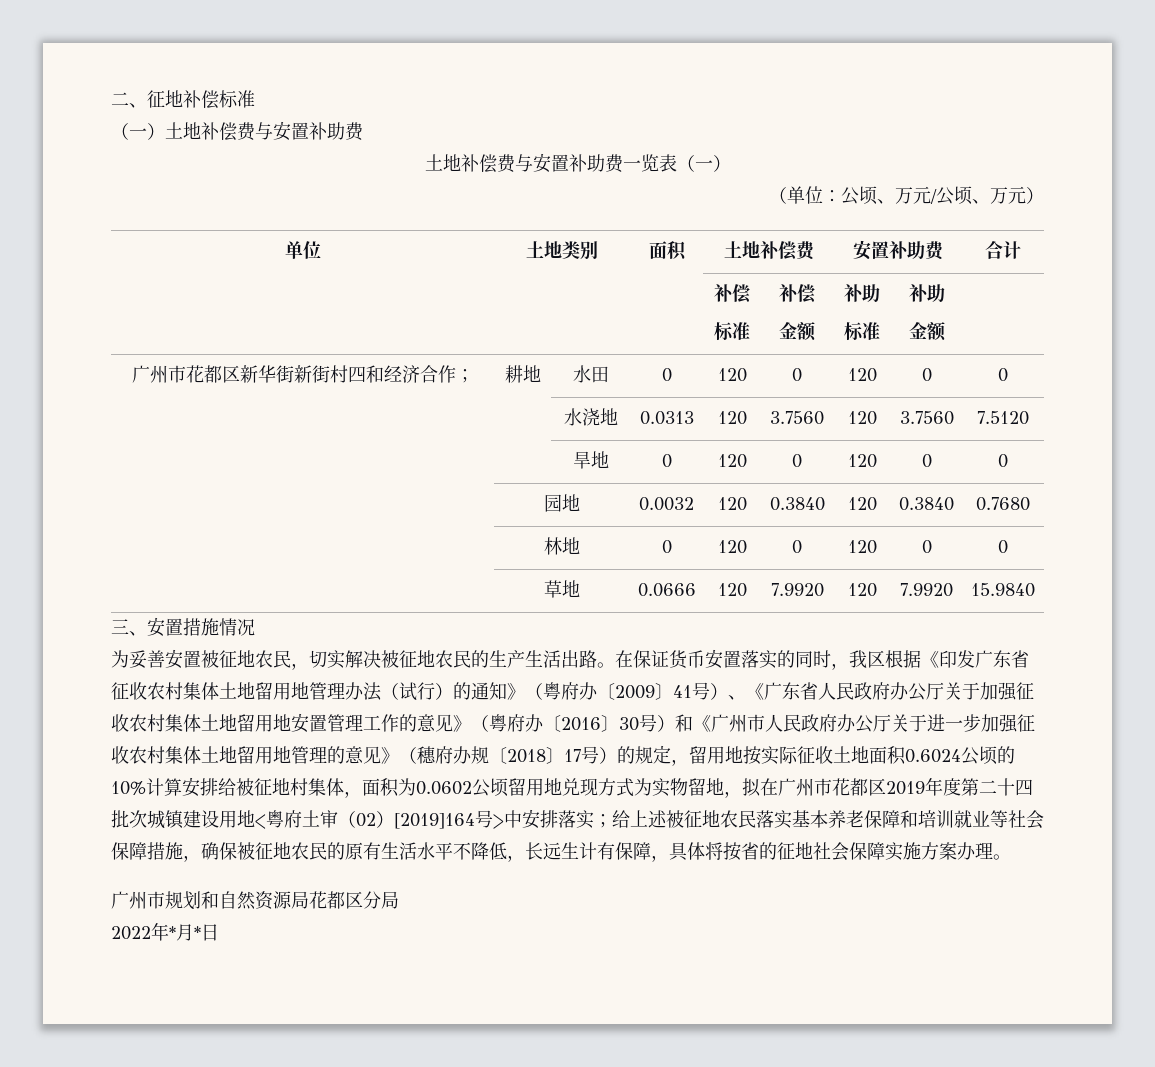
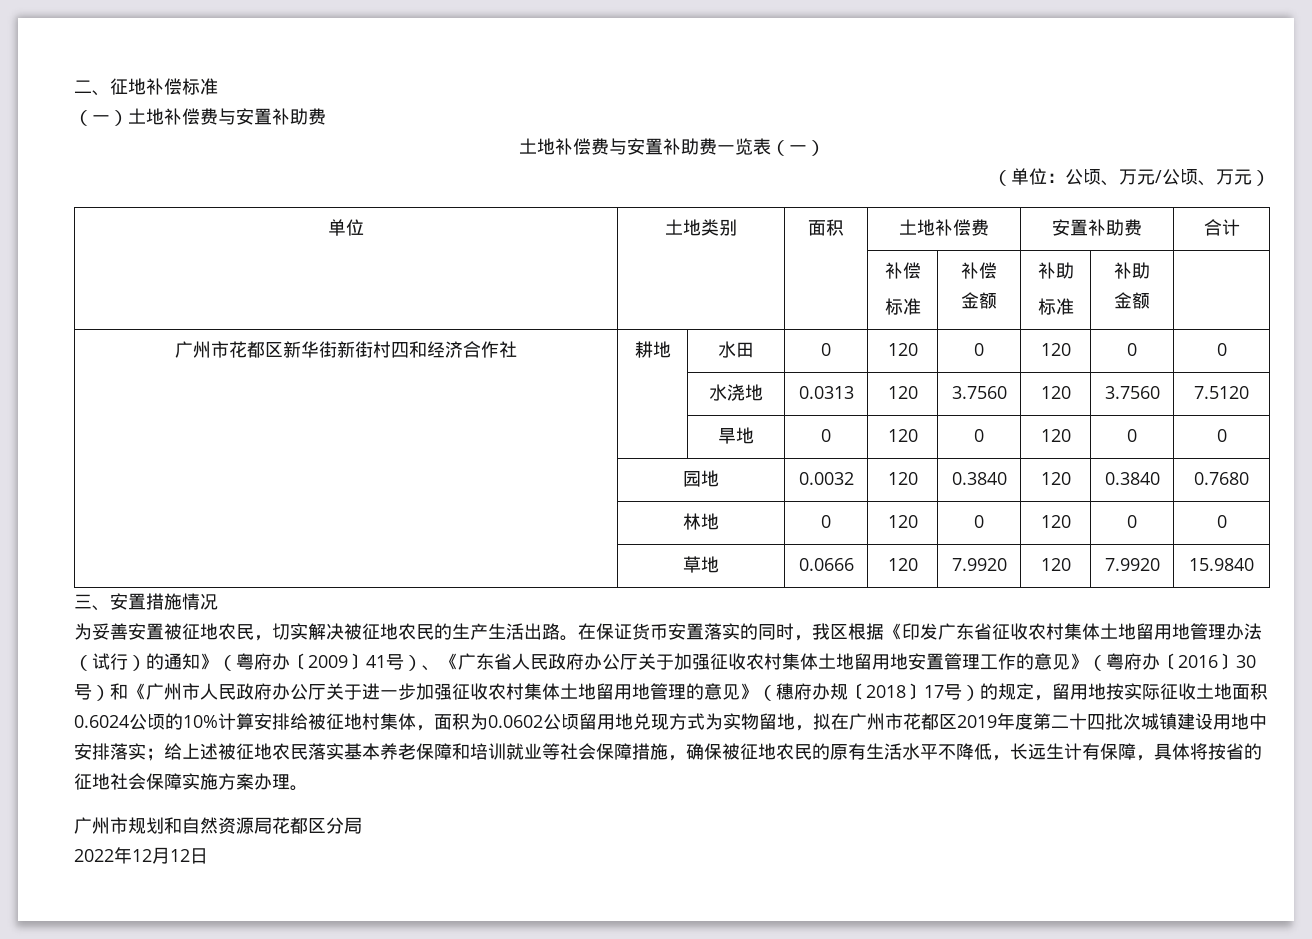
- 广州市花都区新华街新街村四和经济合作； | 耕地 | 水田 | 0 | 120 | 0 | 120 | 0 | 0
+ 广州市花都区新华街新街村四和经济合作社 | 耕地 | 水田 | 0 | 120 | 0 | 120 | 0 | 0
- 在保证货币安置落实的同时，我区根据《印发广东省征收农村集体土地留用地管理办法（试行）的通知》（粤府办〔2009〕41号）、《广东省人民政府办公厅关于加强征收农村集体土地留用地安置管理工作的意见》（粤府办〔2016〕30号）和《广州市人民政府办公厅关于进一步加强征收农村集体土地留用地管理的意见》（穗府办规〔2018〕17号）的规定，留用地按实际征收土地面积0.6024公顷的10%计算安排给被征地村集体，面积为0.0602公顷留用地兑现方式为实物留地，拟在广州市花都区2019年度第二十四批次城镇建设用地<粤府土审（02）[2019]164号>中安排落实；
+ 在保证货币安置落实的同时，我区根据《印发广东省征收农村集体土地留用地管理办法（试行）的通知》（粤府办〔2009〕41号）、《广东省人民政府办公厅关于加强征收农村集体土地留用地安置管理工作的意见》（粤府办〔2016〕30号）和《广州市人民政府办公厅关于进一步加强征收农村集体土地留用地管理的意见》（穗府办规〔2018〕17号）的规定，留用地按实际征收土地面积0.6024公顷的10%计算安排给被征地村集体，面积为0.0602公顷留用地兑现方式为实物留地，拟在广州市花都区2019年度第二十四批次城镇建设用地中安排落实；
- 2022年*月*日
+ 2022年12月12日

